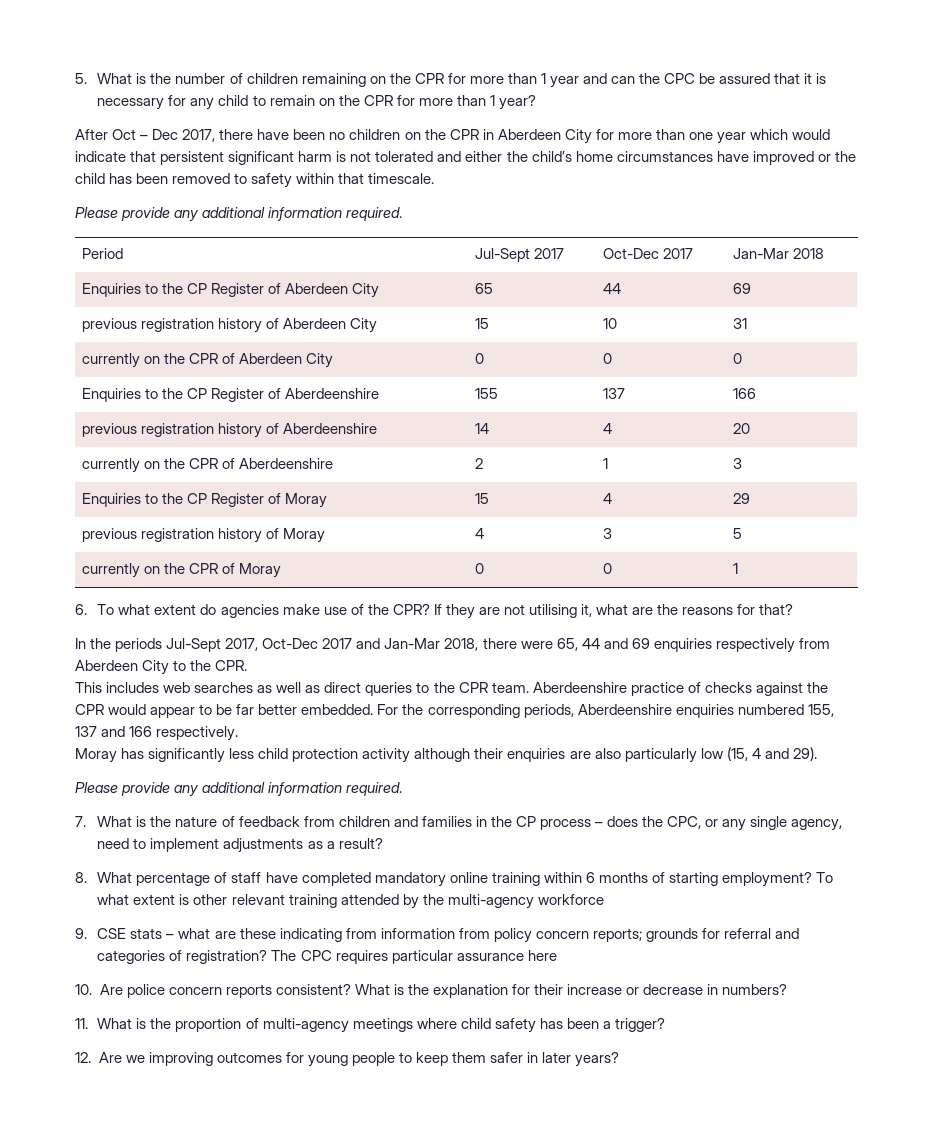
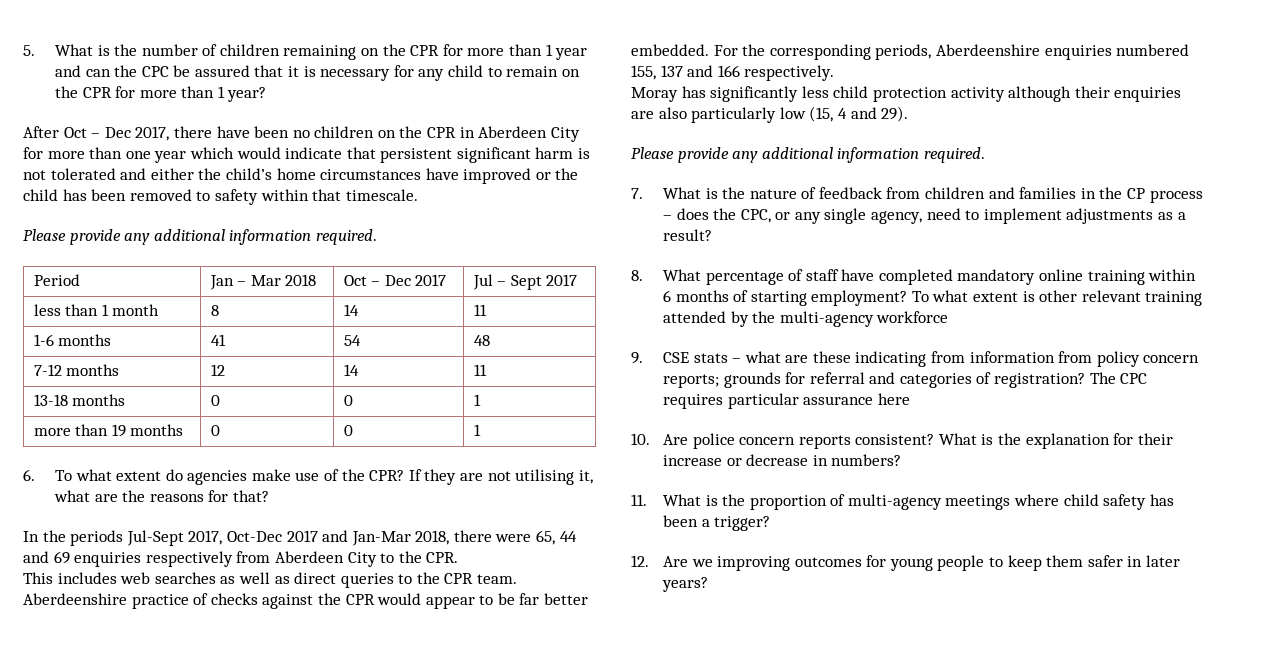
- Period | Jul-Sept 2017 | Oct-Dec 2017 | Jan-Mar 2018
- Enquiries to the CP Register of Aberdeen City | 65 | 44 | 69
- previous registration history of Aberdeen City | 15 | 10 | 31
- currently on the CPR of Aberdeen City | 0 | 0 | 0
- Enquiries to the CP Register of Aberdeenshire | 155 | 137 | 166
- previous registration history of Aberdeenshire | 14 | 4 | 20
- currently on the CPR of Aberdeenshire | 2 | 1 | 3
- Enquiries to the CP Register of Moray | 15 | 4 | 29
- previous registration history of Moray | 4 | 3 | 5
- currently on the CPR of Moray | 0 | 0 | 1
+ Period | Jan – Mar 2018 | Oct – Dec 2017 | Jul – Sept 2017
+ less than 1 month | 8 | 14 | 11
+ 1-6 months | 41 | 54 | 48
+ 7-12 months | 12 | 14 | 11
+ 13-18 months | 0 | 0 | 1
+ more than 19 months | 0 | 0 | 1

